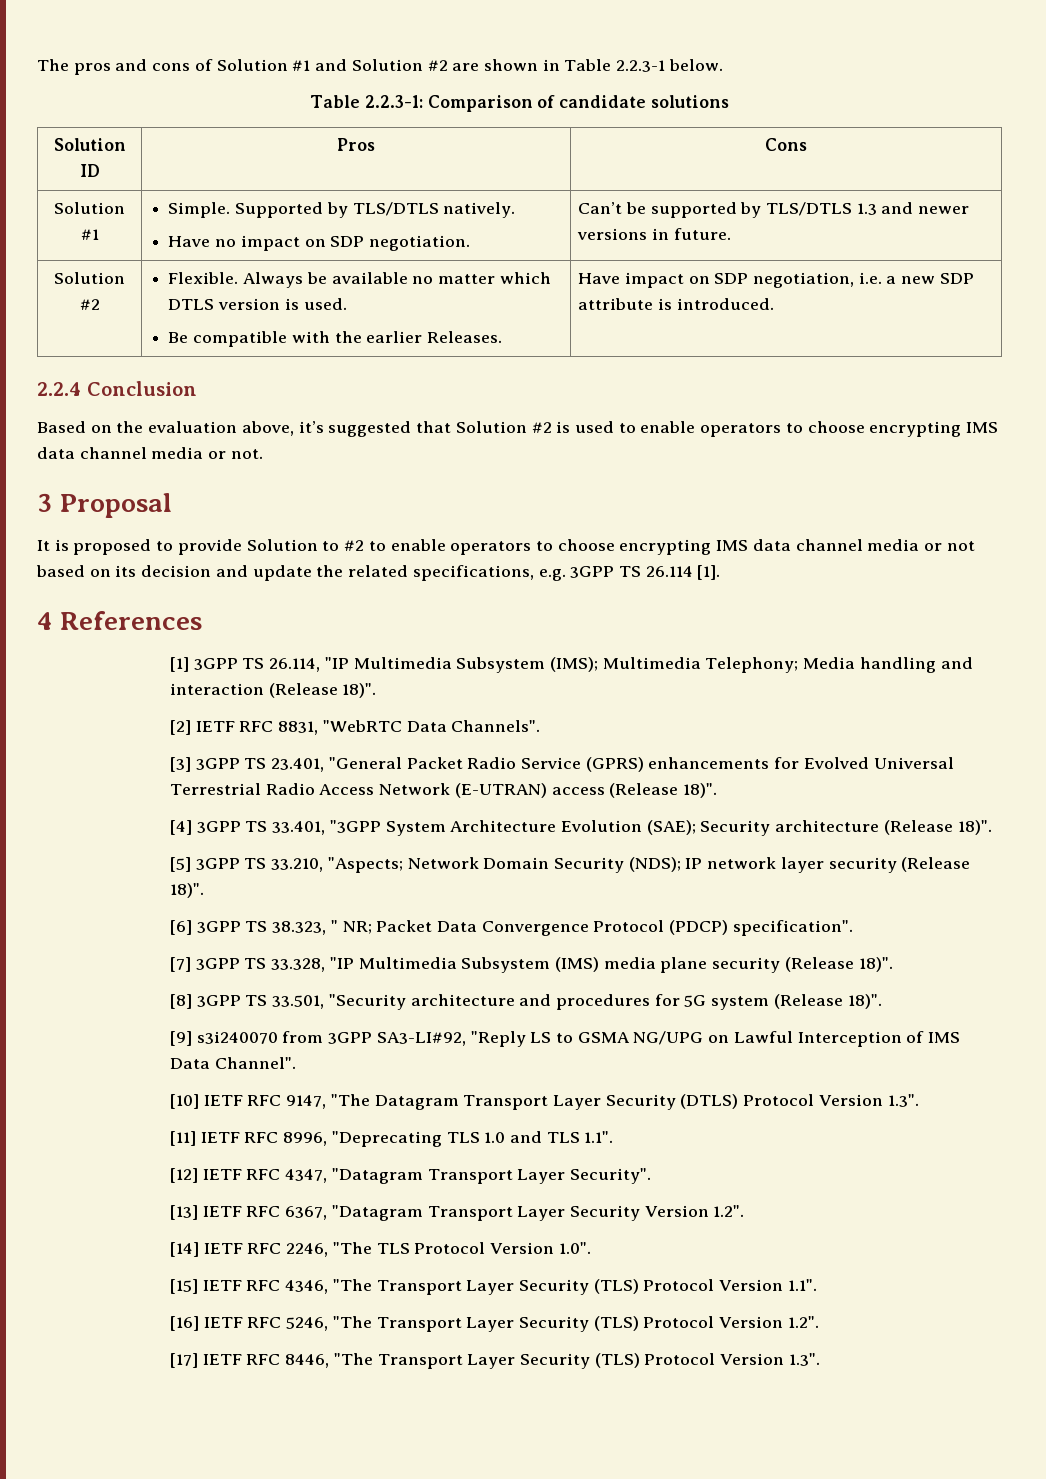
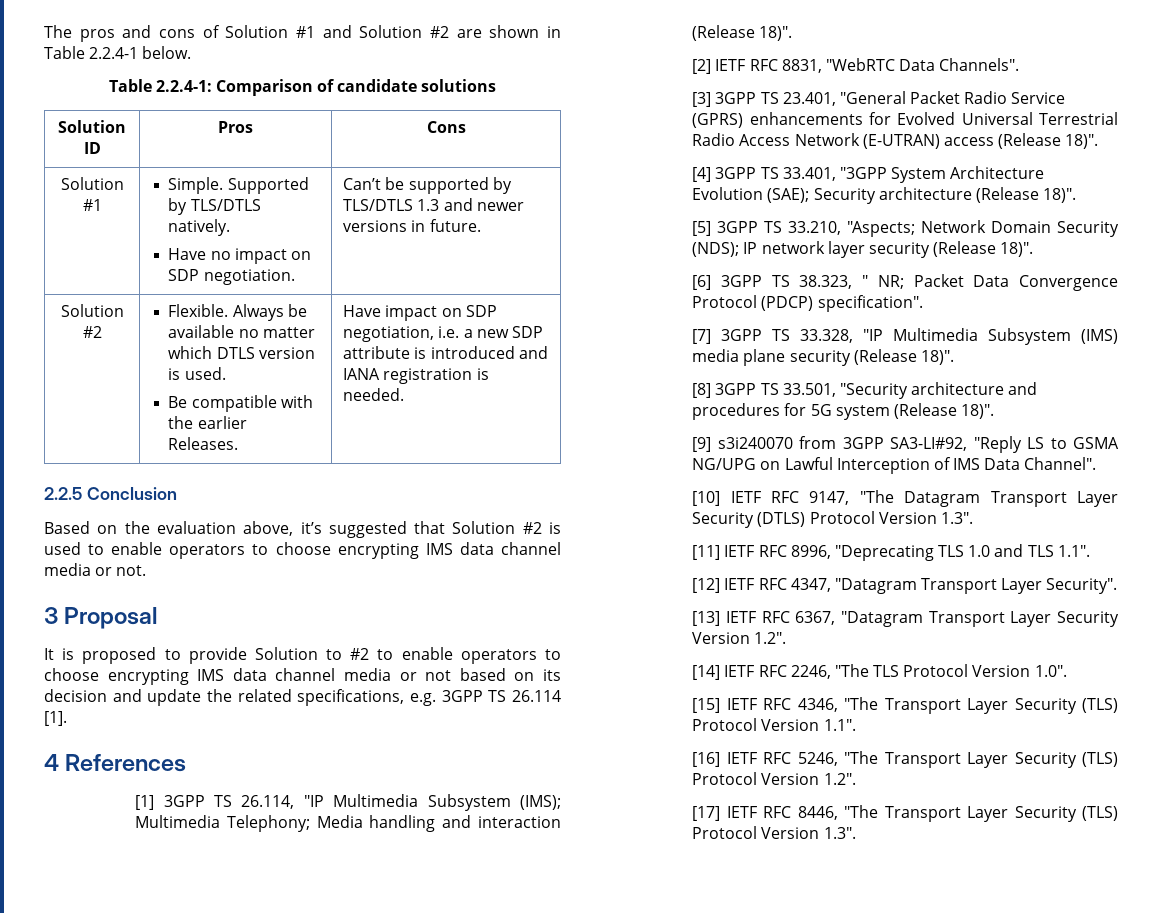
- The pros and cons of Solution #1 and Solution #2 are shown in Table 2.2.3-1 below.
+ The pros and cons of Solution #1 and Solution #2 are shown in Table 2.2.4-1 below.
- Table 2.2.3-1: Comparison of candidate solutions
+ Table 2.2.4-1: Comparison of candidate solutions
  Solution #2 | Flexible. Always be available no matter which DTLS version is used.
- Be compatible with the earlier Releases. | Have impact on SDP negotiation, i.e. a new SDP attribute is introduced.
- 2.2.4 Conclusion
+ Be compatible with the earlier Releases. | Have impact on SDP negotiation, i.e. a new SDP attribute is introduced and IANA registration is needed.
+ 2.2.5 Conclusion

